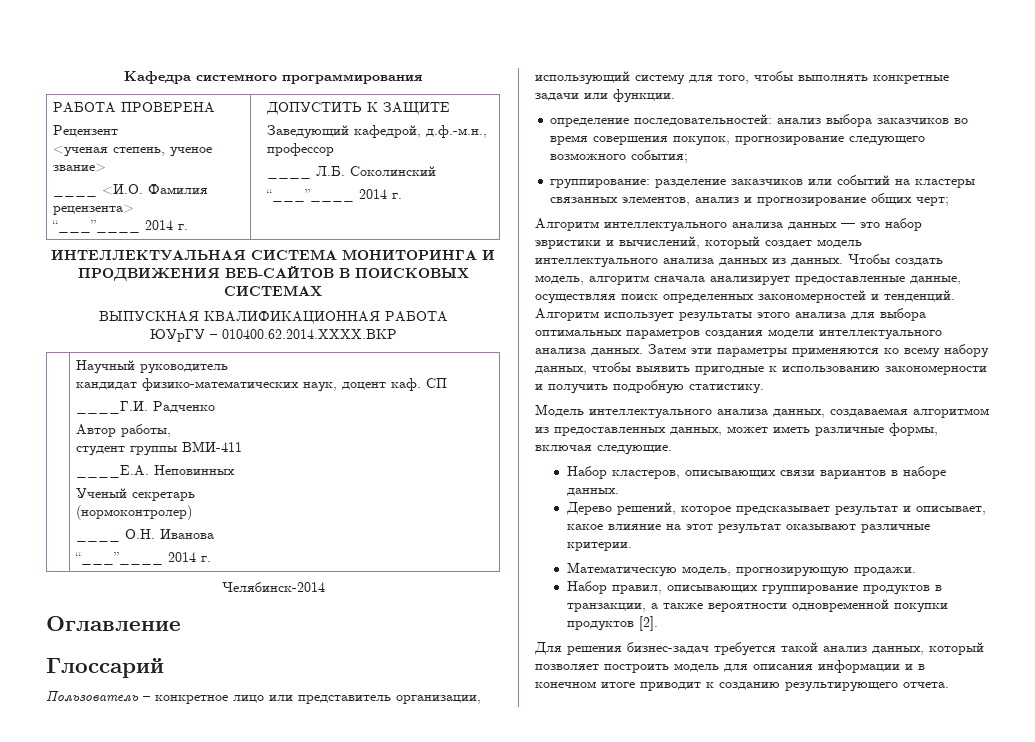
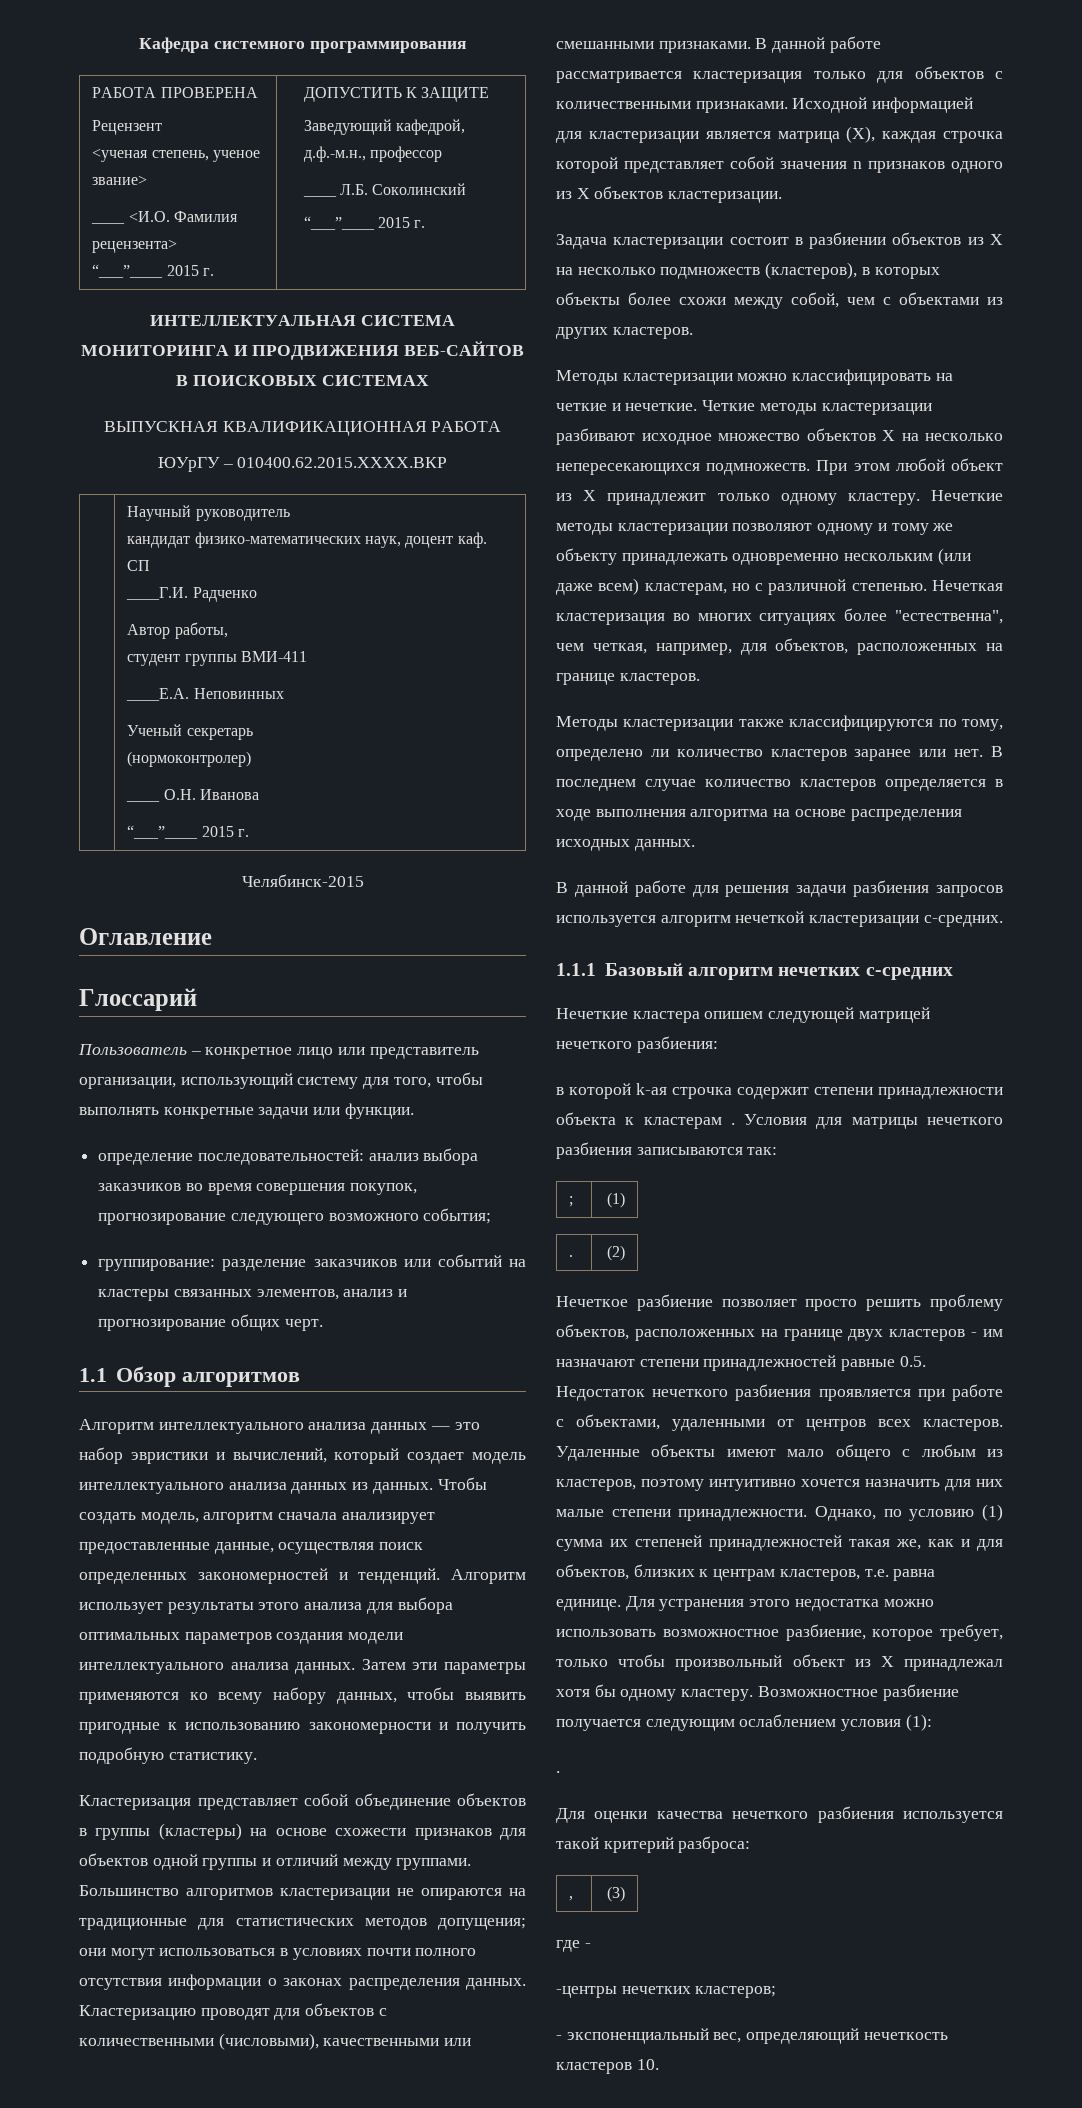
  РАБОТА ПРОВЕРЕНА
  Рецензент
  <ученая степень, ученое звание>
  ____ <И.О. Фамилия рецензента>
- “___”____ 2014 г. | ДОПУСТИТЬ К ЗАЩИТЕ
+ “___”____ 2015 г. | ДОПУСТИТЬ К ЗАЩИТЕ
  Заведующий кафедрой, д.ф.-м.н., профессор
  ____ Л.Б. Соколинский
- “___”____ 2014 г.
+ “___”____ 2015 г.
- ЮУрГУ – 010400.62.2014.ХХХХ.ВКР
+ ЮУрГУ – 010400.62.2015.ХХХХ.ВКР
  | Научный руководитель
  кандидат физико-математических наук, доцент каф. СП
  ____Г.И. Радченко
  Автор работы,
  студент группы ВМИ-411
  ____Е.А. Неповинных
  Ученый секретарь
  (нормоконтролер)
  ____ О.Н. Иванова
- “___”____ 2014 г.
- Челябинск-2014
+ “___”____ 2015 г.
+ Челябинск-2015
- группирование: разделение заказчиков или событий на кластеры связанных элементов, анализ и прогнозирование общих черт;
+ группирование: разделение заказчиков или событий на кластеры связанных элементов, анализ и прогнозирование общих черт.
+ 1.1 Обзор алгоритмов
- Модель интеллектуального анализа данных, создаваемая алгоритмом из предоставленных данных, может иметь различные формы, включая следующие.
- Набор кластеров, описывающих связи вариантов в наборе данных.
- Дерево решений, которое предсказывает результат и описывает, какое влияние на этот результат оказывают различные критерии.
- Математическую модель, прогнозирующую продажи.
- Набор правил, описывающих группирование продуктов в транзакции, а также вероятности одновременной покупки продуктов [2].
- Для решения бизнес-задач требуется такой анализ данных, который позволяет построить модель для описания информации и в конечном итоге приводит к созданию результирующего отчета.
+ Кластеризация представляет собой объединение объектов в группы (кластеры) на основе схожести признаков для объектов одной группы и отличий между группами. Большинство алгоритмов кластеризации не опираются на традиционные для статистических методов допущения; они могут использоваться в условиях почти полного отсутствия информации о законах распределения данных. Кластеризацию проводят для объектов с количественными (числовыми), качественными или смешанными признаками. В данной работе рассматривается кластеризация только для объектов с количественными признаками. Исходной информацией для кластеризации является матрица (Х), каждая строчка которой представляет собой значения n признаков одного из Х объектов кластеризации.
+ Задача кластеризации состоит в разбиении объектов из X на несколько подмножеств (кластеров), в которых объекты более схожи между собой, чем с объектами из других кластеров.
+ Методы кластеризации можно классифицировать на четкие и нечеткие. Четкие методы кластеризации разбивают исходное множество объектов X на несколько непересекающихся подмножеств. При этом любой объект из X принадлежит только одному кластеру. Нечеткие методы кластеризации позволяют одному и тому же объекту принадлежать одновременно нескольким (или даже всем) кластерам, но с различной степенью. Нечеткая кластеризация во многих ситуациях более "естественна", чем четкая, например, для объектов, расположенных на границе кластеров.
+ Методы кластеризации также классифицируются по тому, определено ли количество кластеров заранее или нет. В последнем случае количество кластеров определяется в ходе выполнения алгоритма на основе распределения исходных данных.
+ В данной работе для решения задачи разбиения запросов используется алгоритм нечеткой кластеризации с-средних.
+ 1.1.1 Базовый алгоритм нечетких c-средних
+ Нечеткие кластера опишем следующей матрицей нечеткого разбиения:
+ в которой k-ая строчка содержит степени принадлежности объекта к кластерам . Условия для матрицы нечеткого разбиения записываются так:
+ ; | (1)
+ . | (2)
+ Нечеткое разбиение позволяет просто решить проблему объектов, расположенных на границе двух кластеров - им назначают степени принадлежностей равные 0.5. Недостаток нечеткого разбиения проявляется при работе с объектами, удаленными от центров всех кластеров. Удаленные объекты имеют мало общего с любым из кластеров, поэтому интуитивно хочется назначить для них малые степени принадлежности. Однако, по условию (1) сумма их степеней принадлежностей такая же, как и для объектов, близких к центрам кластеров, т.е. равна единице. Для устранения этого недостатка можно использовать возможностное разбиение, которое требует, только чтобы произвольный объект из X принадлежал хотя бы одному кластеру. Возможностное разбиение получается следующим ослаблением условия (1):
+ .
+ Для оценки качества нечеткого разбиения используется такой критерий разброса:
+ , | (3)
+ где -
+ -центры нечетких кластеров;
+ - экспоненциальный вес, определяющий нечеткость кластеров 10.

